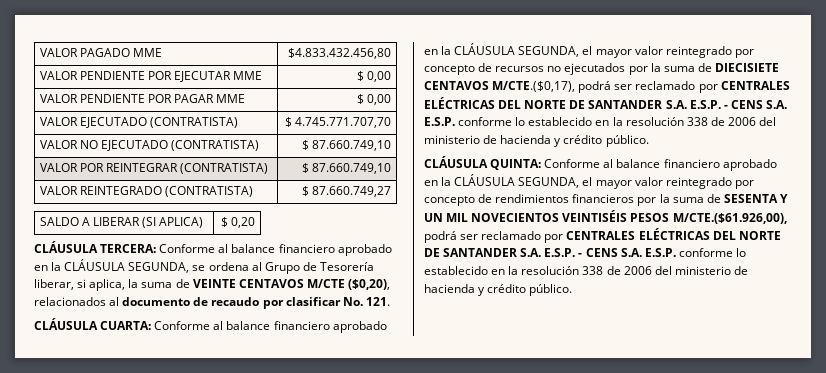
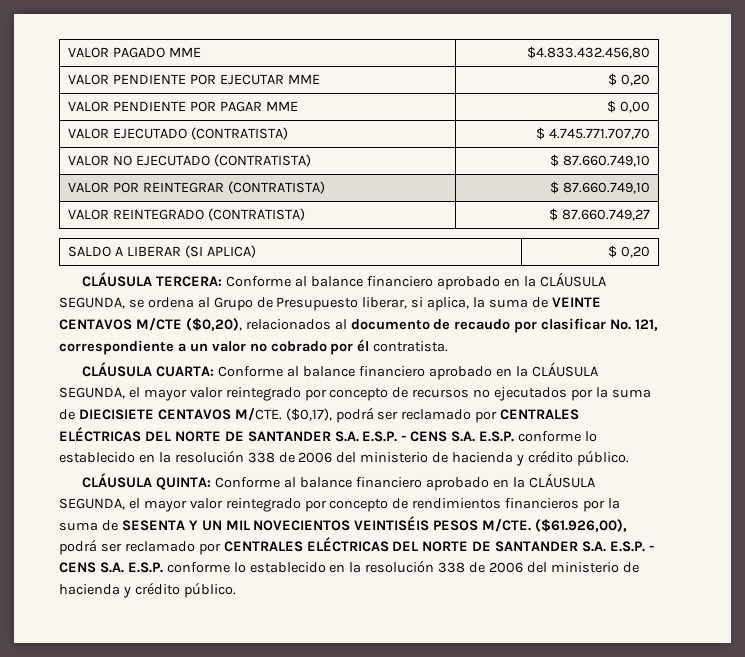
- VALOR PENDIENTE POR EJECUTAR MME | $ 0,00
+ VALOR PENDIENTE POR EJECUTAR MME | $ 0,20
- CLÁUSULA TERCERA: Conforme al balance financiero aprobado en la CLÁUSULA SEGUNDA, se ordena al Grupo de Tesorería liberar, si aplica, la suma de VEINTE CENTAVOS M/CTE ($0,20), relacionados al documento de recaudo por clasificar No. 121.
+ CLÁUSULA TERCERA: Conforme al balance financiero aprobado en la CLÁUSULA SEGUNDA, se ordena al Grupo de Presupuesto liberar, si aplica, la suma de VEINTE CENTAVOS M/CTE ($0,20), relacionados al documento de recaudo por clasificar No. 121, correspondiente a un valor no cobrado por él contratista.
- CLÁUSULA CUARTA: Conforme al balance financiero aprobado en la CLÁUSULA SEGUNDA, el mayor valor reintegrado por concepto de recursos no ejecutados por la suma de DIECISIETE CENTAVOS M/CTE.($0,17), podrá ser reclamado por CENTRALES ELÉCTRICAS DEL NORTE DE SANTANDER S.A. E.S.P. - CENS S.A. E.S.P. conforme lo establecido en la resolución 338 de 2006 del ministerio de hacienda y crédito público.
+ CLÁUSULA CUARTA: Conforme al balance financiero aprobado en la CLÁUSULA SEGUNDA, el mayor valor reintegrado por concepto de recursos no ejecutados por la suma de DIECISIETE CENTAVOS M/CTE. ($0,17), podrá ser reclamado por CENTRALES ELÉCTRICAS DEL NORTE DE SANTANDER S.A. E.S.P. - CENS S.A. E.S.P. conforme lo establecido en la resolución 338 de 2006 del ministerio de hacienda y crédito público.
- Conforme al balance financiero aprobado en la CLÁUSULA SEGUNDA, el mayor valor reintegrado por concepto de rendimientos financieros por la suma de SESENTA Y UN MIL NOVECIENTOS VEINTISÉIS PESOS M/CTE.($61.926,00), podrá ser reclamado por CENTRALES ELÉCTRICAS DEL NORTE DE SANTANDER S.A. E.S.P. - CENS S.A. E.S.P. conforme lo establecido en la resolución 338 de 2006 del ministerio de hacienda y crédito público.
+ Conforme al balance financiero aprobado en la CLÁUSULA SEGUNDA, el mayor valor reintegrado por concepto de rendimientos financieros por la suma de SESENTA Y UN MIL NOVECIENTOS VEINTISÉIS PESOS M/CTE. ($61.926,00), podrá ser reclamado por CENTRALES ELÉCTRICAS DEL NORTE DE SANTANDER S.A. E.S.P. - CENS S.A. E.S.P. conforme lo establecido en la resolución 338 de 2006 del ministerio de hacienda y crédito público.

